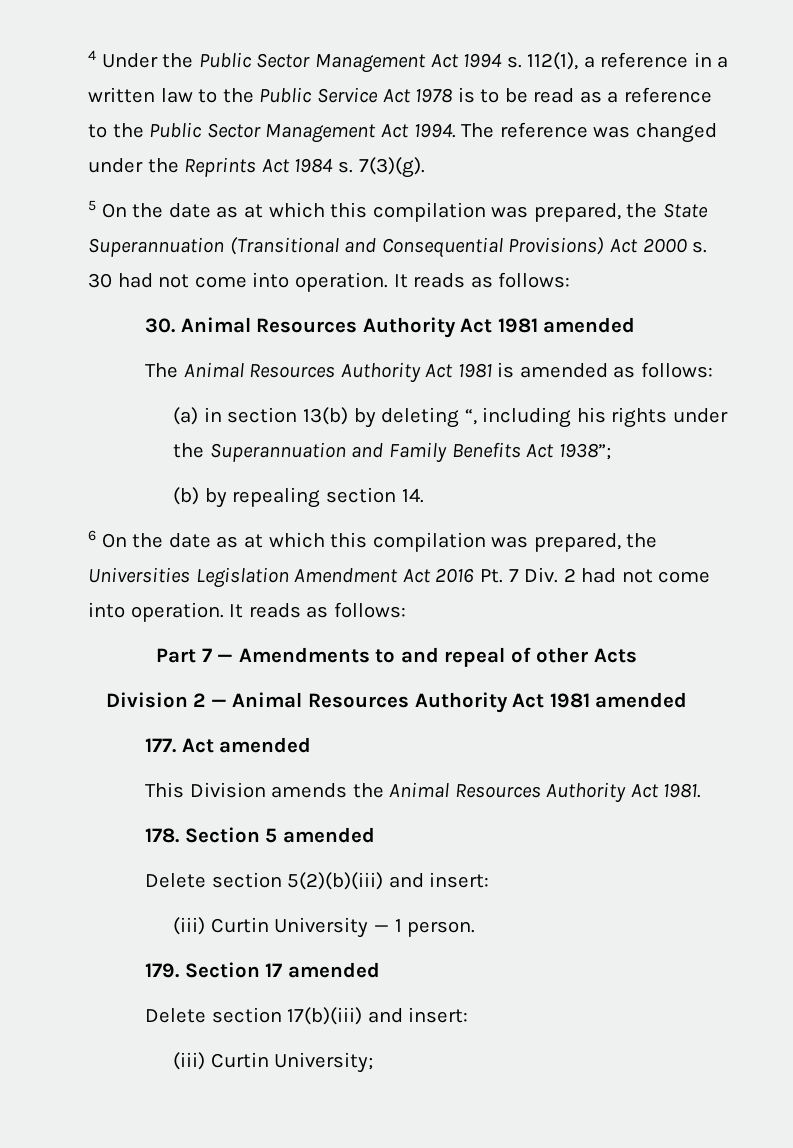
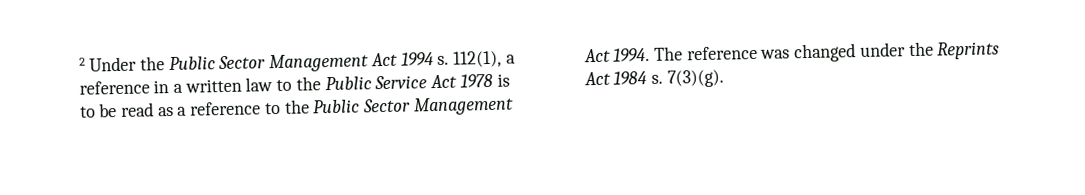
- 4 Under the Public Sector Management Act 1994 s.
+ 2 Under the Public Sector Management Act 1994 s.
- 5 On the date as at which this compilation was prepared, the State Superannuation (Transitional and Consequential Provisions) Act 2000 s. 30 had not come into operation. It reads as follows:
- 30. Animal Resources Authority Act 1981 amended
- The Animal Resources Authority Act 1981 is amended as follows:
- (a) in section 13(b) by deleting “, including his rights under the Superannuation and Family Benefits Act 1938”;
- (b) by repealing section 14.
- 6 On the date as at which this compilation was prepared, the Universities Legislation Amendment Act 2016 Pt. 7 Div. 2 had not come into operation. It reads as follows:
- Part 7 — Amendments to and repeal of other Acts
- Division 2 — Animal Resources Authority Act 1981 amended
- 177. Act amended
- This Division amends the Animal Resources Authority Act 1981.
- 178. Section 5 amended
- Delete section 5(2)(b)(iii) and insert:
- (iii) Curtin University — 1 person.
- 179. Section 17 amended
- Delete section 17(b)(iii) and insert:
- (iii) Curtin University;

